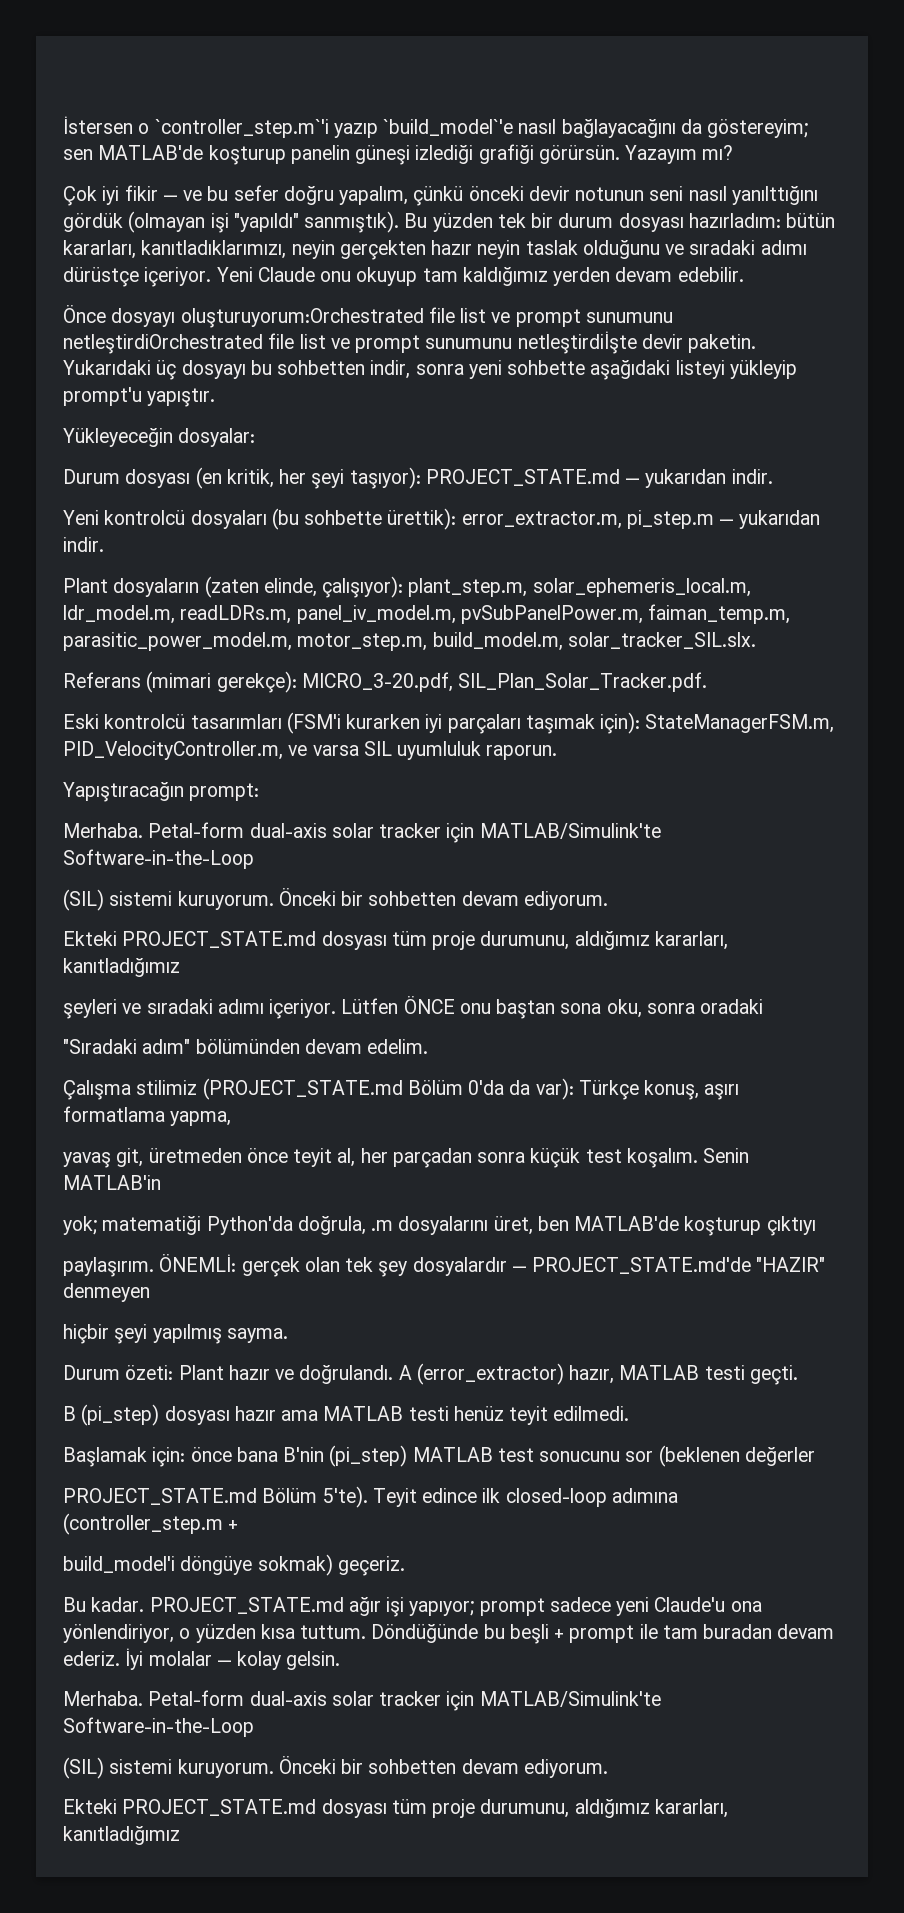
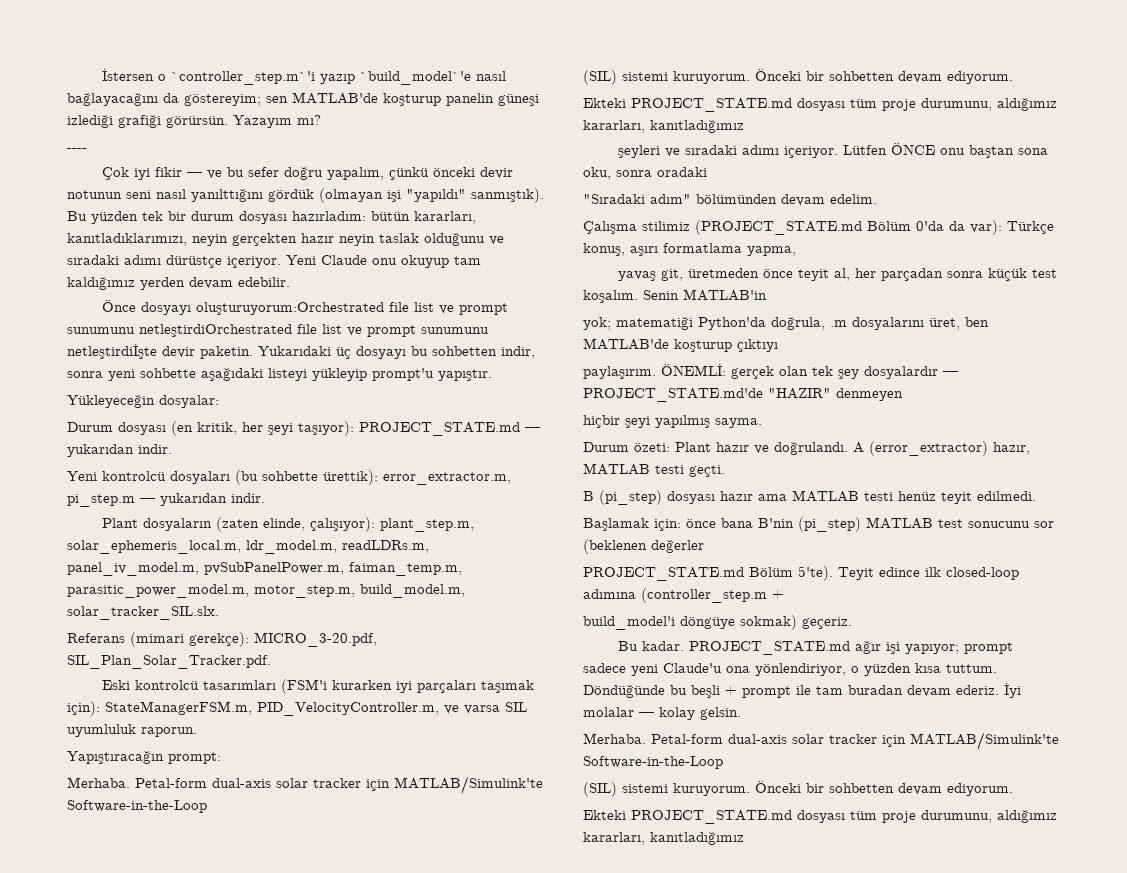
+ ----

